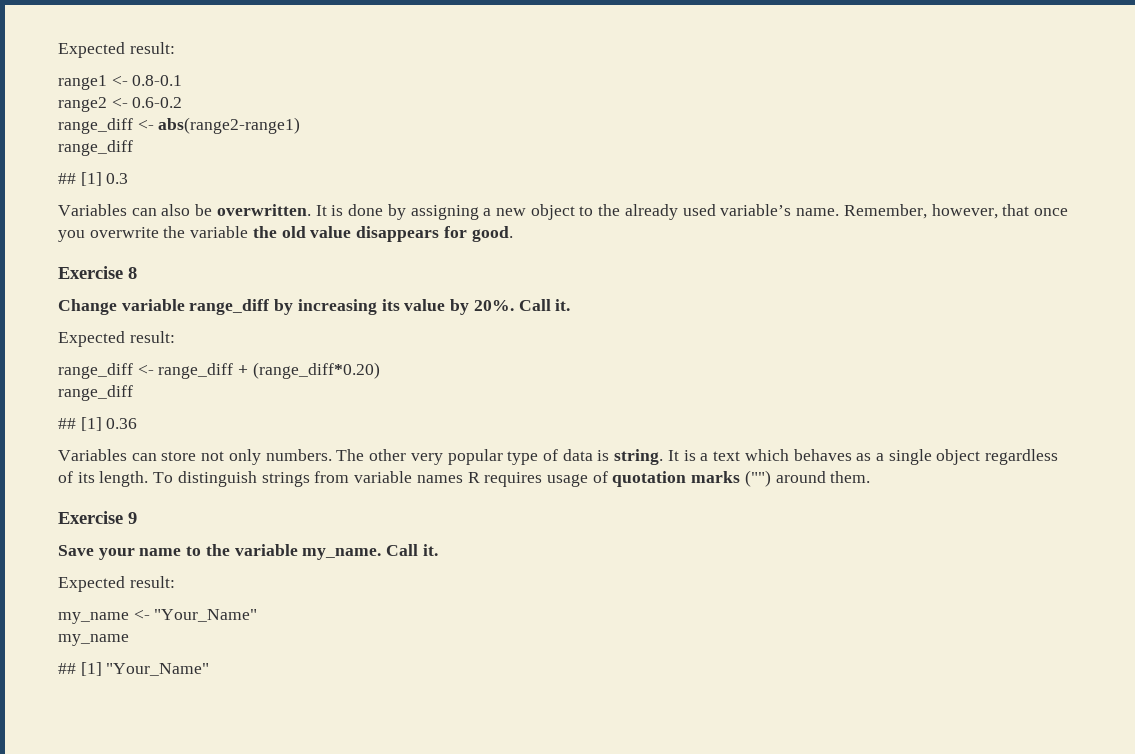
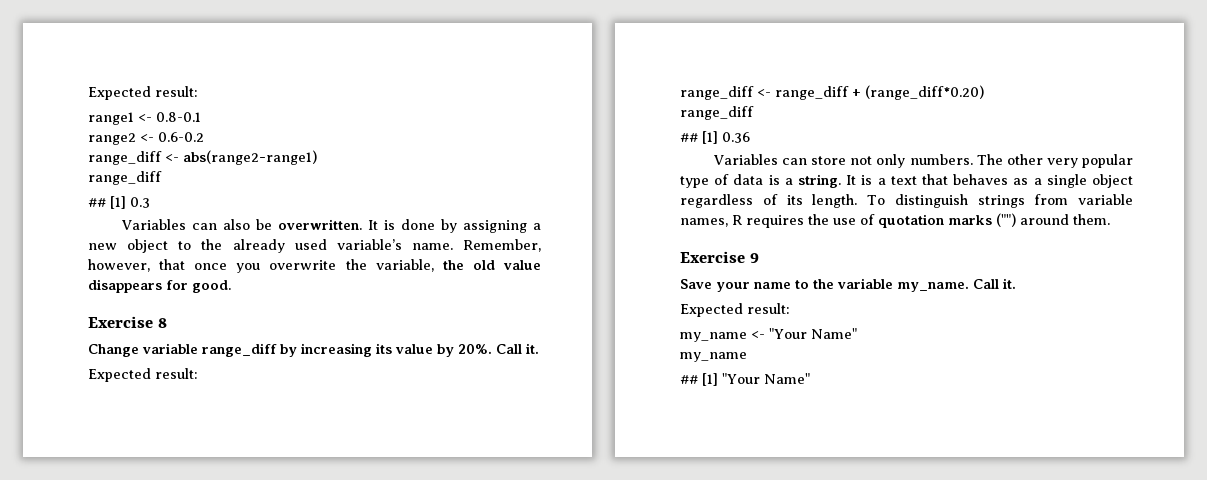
- Remember, however, that once you overwrite the variable the old value disappears for good.
+ Remember, however, that once you overwrite the variable, the old value disappears for good.
- The other very popular type of data is string.
+ The other very popular type of data is a string.
- It is a text which behaves as a single object regardless of its length.
+ It is a text that behaves as a single object regardless of its length.
- To distinguish strings from variable names R requires usage of quotation marks ("") around them.
+ To distinguish strings from variable names, R requires the use of quotation marks ("") around them.
- my_name <- "Your_Name"
+ my_name <- "Your Name"
- ## [1] "Your_Name"
+ ## [1] "Your Name"

